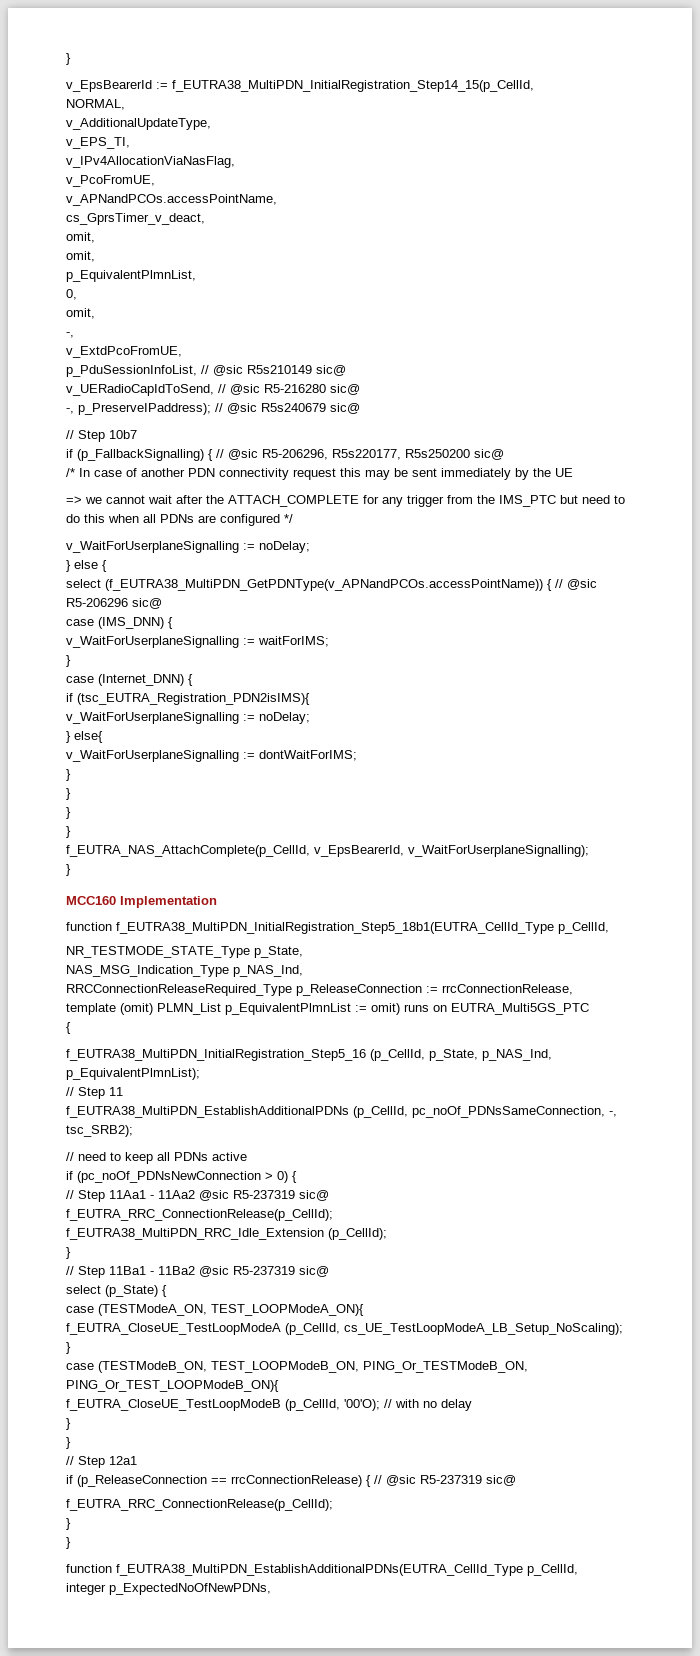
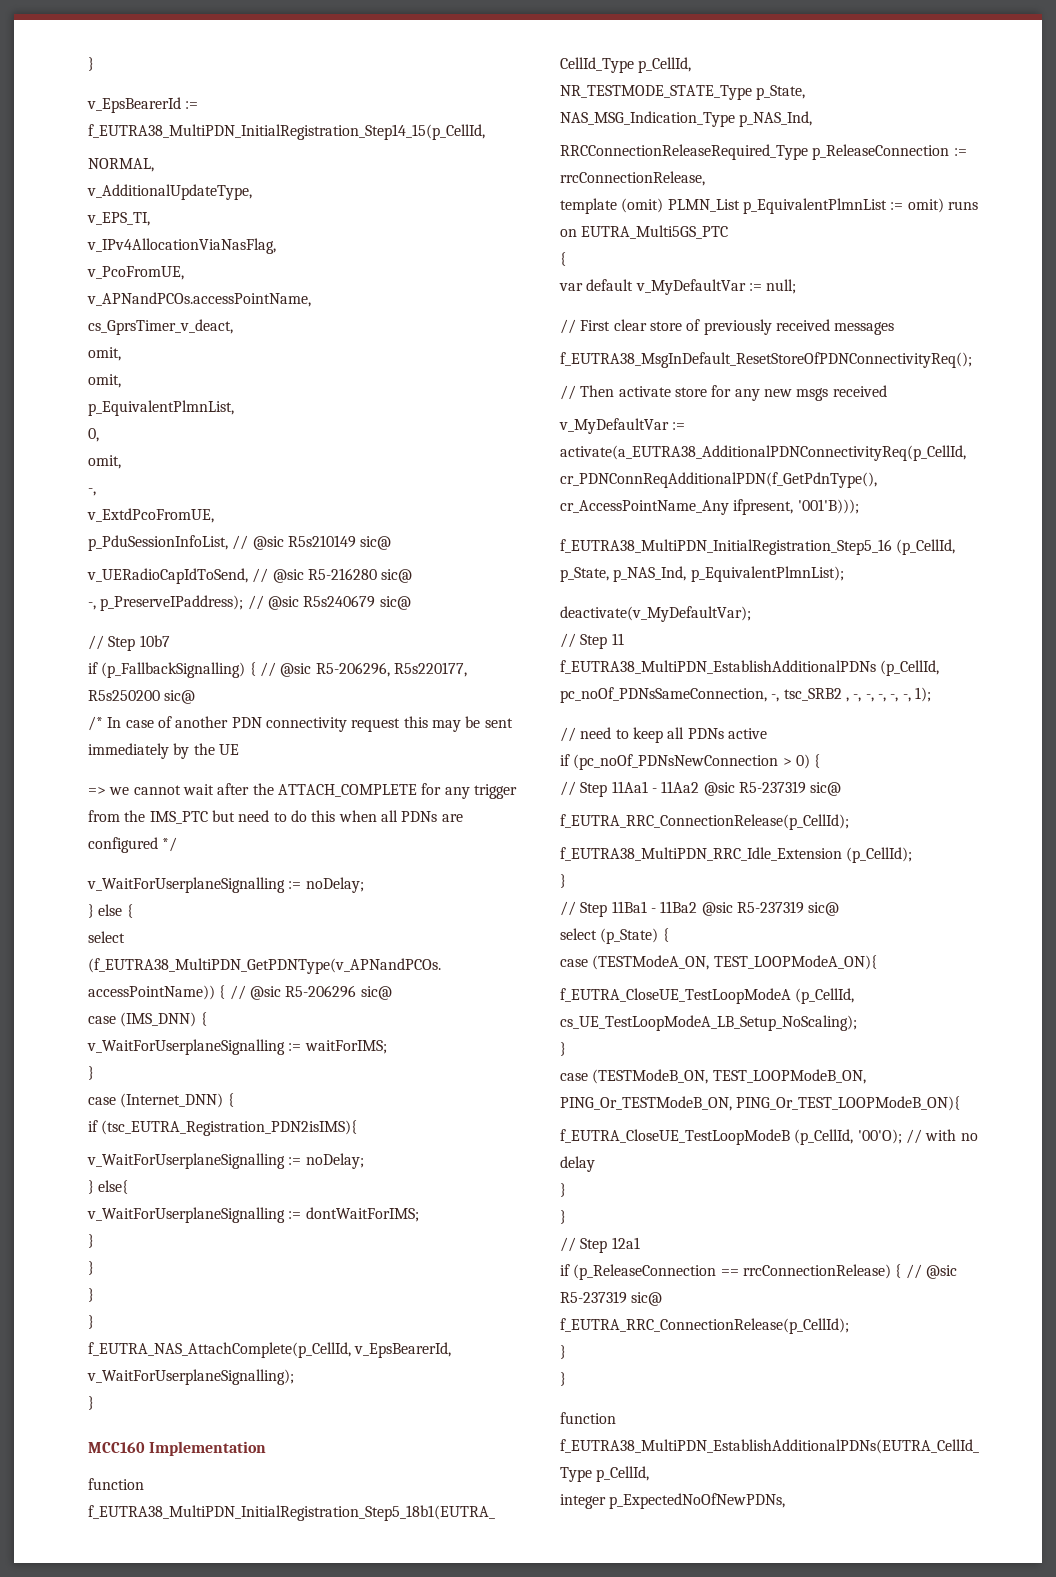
+ var default v_MyDefaultVar := null;
+ // First clear store of previously received messages
+ f_EUTRA38_MsgInDefault_ResetStoreOfPDNConnectivityReq();
+ // Then activate store for any new msgs received
+ v_MyDefaultVar := activate(a_EUTRA38_AdditionalPDNConnectivityReq(p_CellId, cr_PDNConnReqAdditionalPDN(f_GetPdnType(), cr_AccessPointName_Any ifpresent, '001'B)));
+ deactivate(v_MyDefaultVar);
- f_EUTRA38_MultiPDN_EstablishAdditionalPDNs (p_CellId, pc_noOf_PDNsSameConnection, -, tsc_SRB2);
+ f_EUTRA38_MultiPDN_EstablishAdditionalPDNs (p_CellId, pc_noOf_PDNsSameConnection, -, tsc_SRB2 , -, -, -, -, -, 1);

